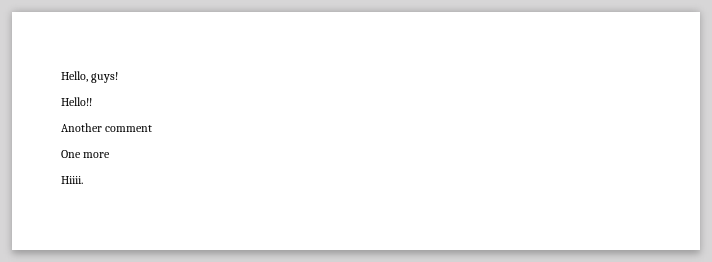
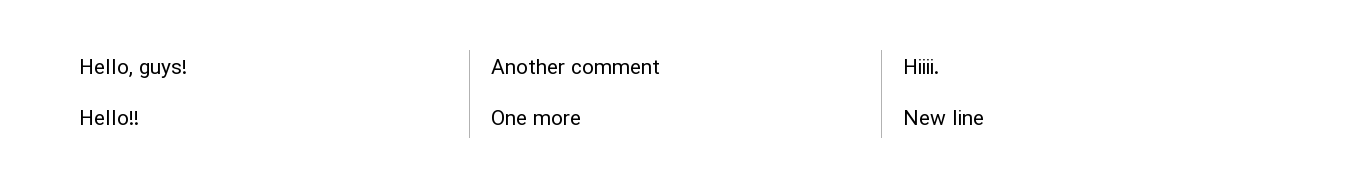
+ New line

